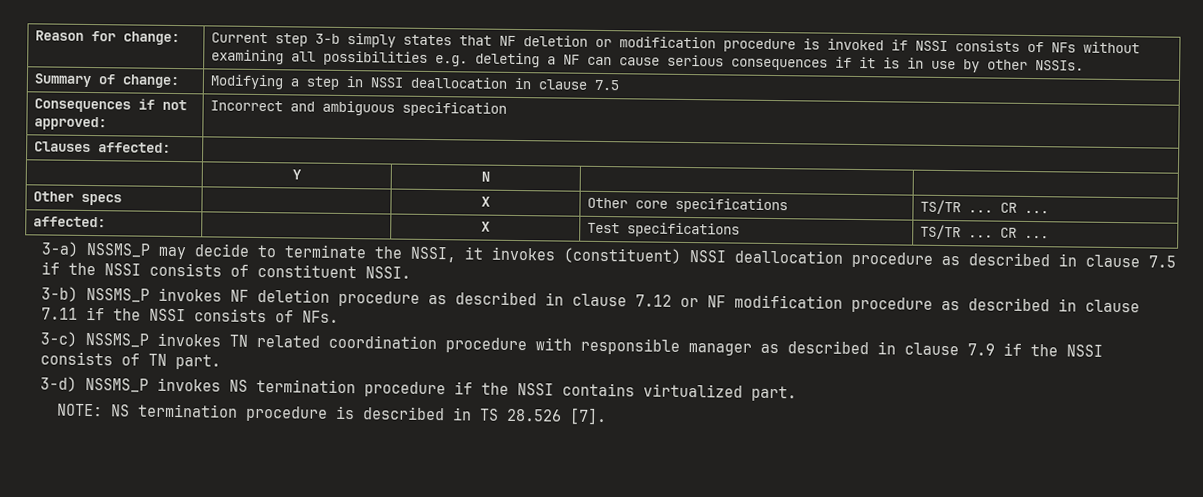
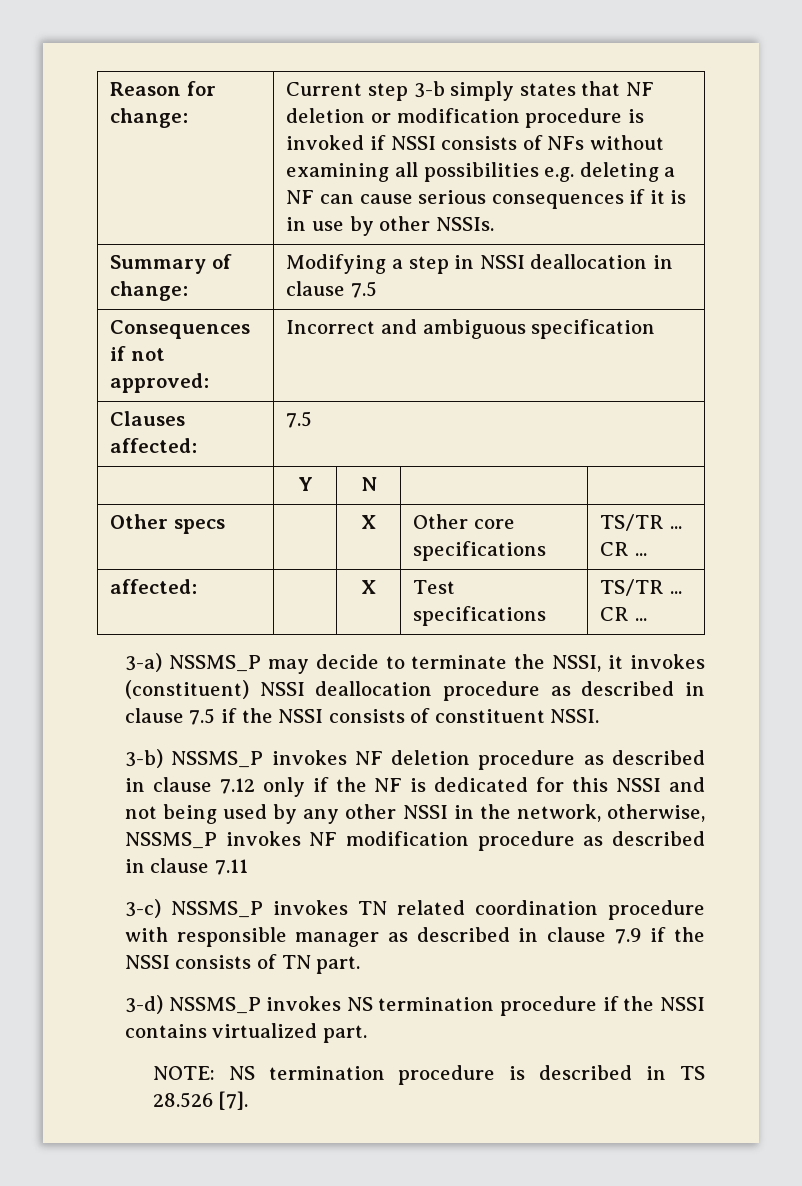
- Clauses affected: |
+ Clauses affected: | 7.5
- 3-b) NSSMS_P invokes NF deletion procedure as described in clause 7.12 or NF modification procedure as described in clause 7.11 if the NSSI consists of NFs.
+ 3-b) NSSMS_P invokes NF deletion procedure as described in clause 7.12 only if the NF is dedicated for this NSSI and not being used by any other NSSI in the network, otherwise, NSSMS_P invokes NF modification procedure as described in clause 7.11

